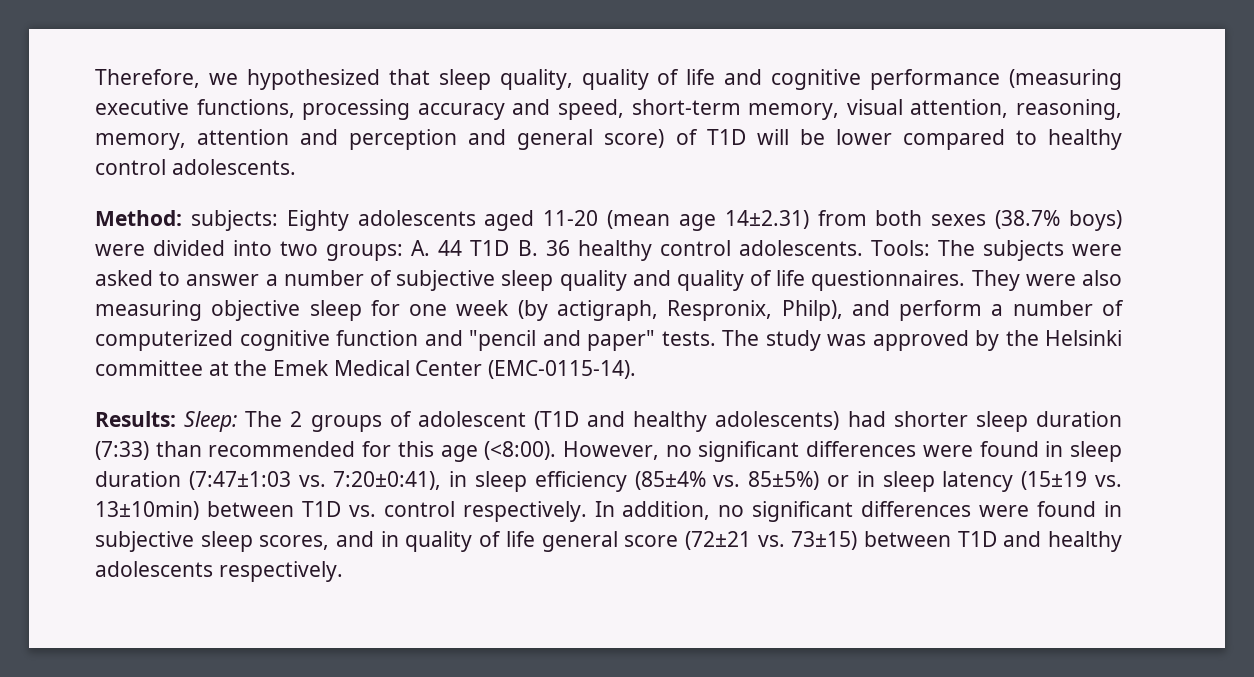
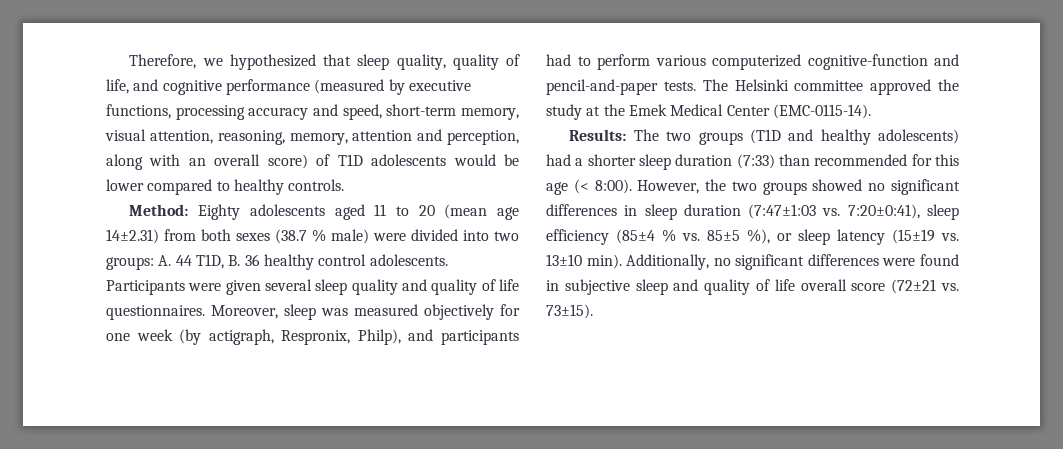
- Therefore, we hypothesized that sleep quality, quality of life and cognitive performance (measuring executive functions, processing accuracy and speed, short-term memory, visual attention, reasoning, memory, attention and perception and general score) of T1D will be lower compared to healthy control adolescents.
+ Therefore, we hypothesized that sleep quality, quality of life, and cognitive performance (measured by executive functions, processing accuracy and speed, short-term memory, visual attention, reasoning, memory, attention and perception, along with an overall score) of T1D adolescents would be lower compared to healthy controls.
- Method: subjects: Eighty adolescents aged 11-20 (mean age 14±2.31) from both sexes (38.7% boys) were divided into two groups: A. 44 T1D B. 36 healthy control adolescents.
+ Method: Eighty adolescents aged 11 to 20 (mean age 14±2.31) from both sexes (38.7 % male) were divided into two groups: A. 44 T1D, B. 36 healthy control adolescents.
- Tools: The subjects were asked to answer a number of subjective sleep quality and quality of life questionnaires.
+ Participants were given several sleep quality and quality of life questionnaires.
- They were also measuring objective sleep for one week (by actigraph, Respronix, Philp), and perform a number of computerized cognitive function and "pencil and paper" tests. The study was approved by the Helsinki committee at the Emek Medical Center (EMC-0115-14).
+ Moreover, sleep was measured objectively for one week (by actigraph, Respronix, Philp), and participants had to perform various computerized cognitive-function and pencil-and-paper tests. The Helsinki committee approved the study at the Emek Medical Center (EMC-0115-14).
- Results: Sleep: The 2 groups of adolescent (T1D and healthy adolescents) had shorter sleep duration (7:33) than recommended for this age (<8:00). However, no significant differences were found in sleep duration (7:47±1:03 vs. 7:20±0:41), in sleep efficiency (85±4% vs. 85±5%) or in sleep latency (15±19 vs. 13±10min) between T1D vs. control respectively. In addition, no significant differences were found in subjective sleep scores, and in quality of life general score (72±21 vs. 73±15) between T1D and healthy adolescents respectively.
+ Results: The two groups (T1D and healthy adolescents) had a shorter sleep duration (7:33) than recommended for this age (< 8:00). However, the two groups showed no significant differences in sleep duration (7:47±1:03 vs. 7:20±0:41), sleep efficiency (85±4 % vs. 85±5 %), or sleep latency (15±19 vs. 13±10 min). Additionally, no significant differences were found in subjective sleep and quality of life overall score (72±21 vs. 73±15).

